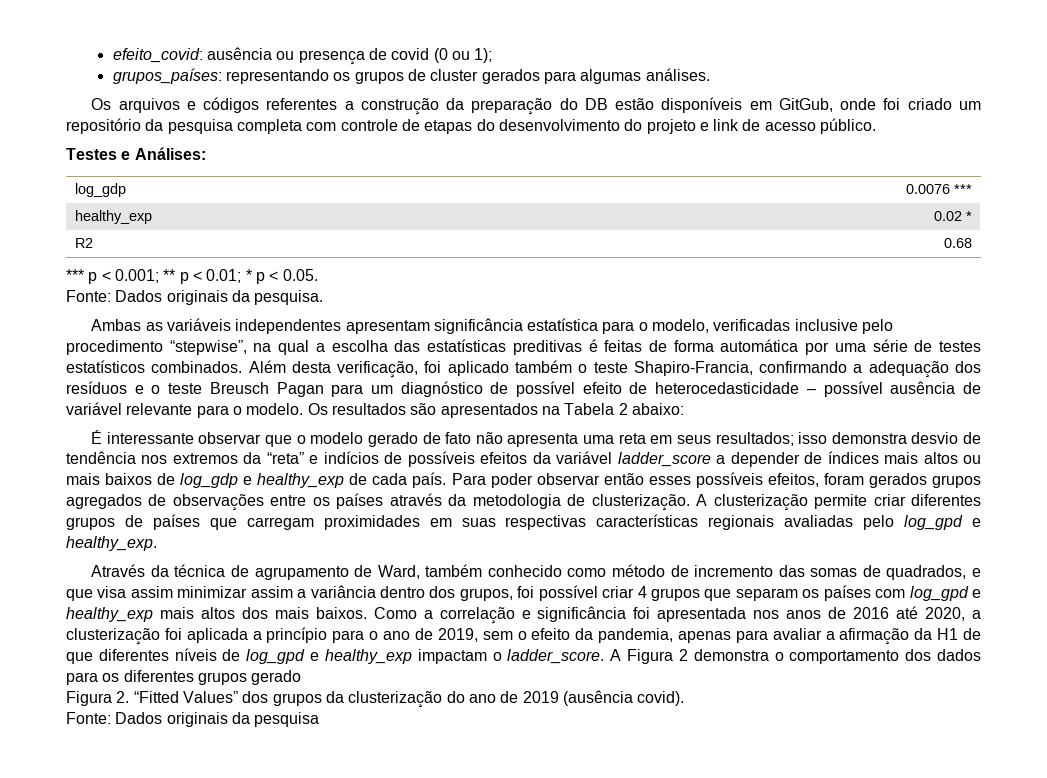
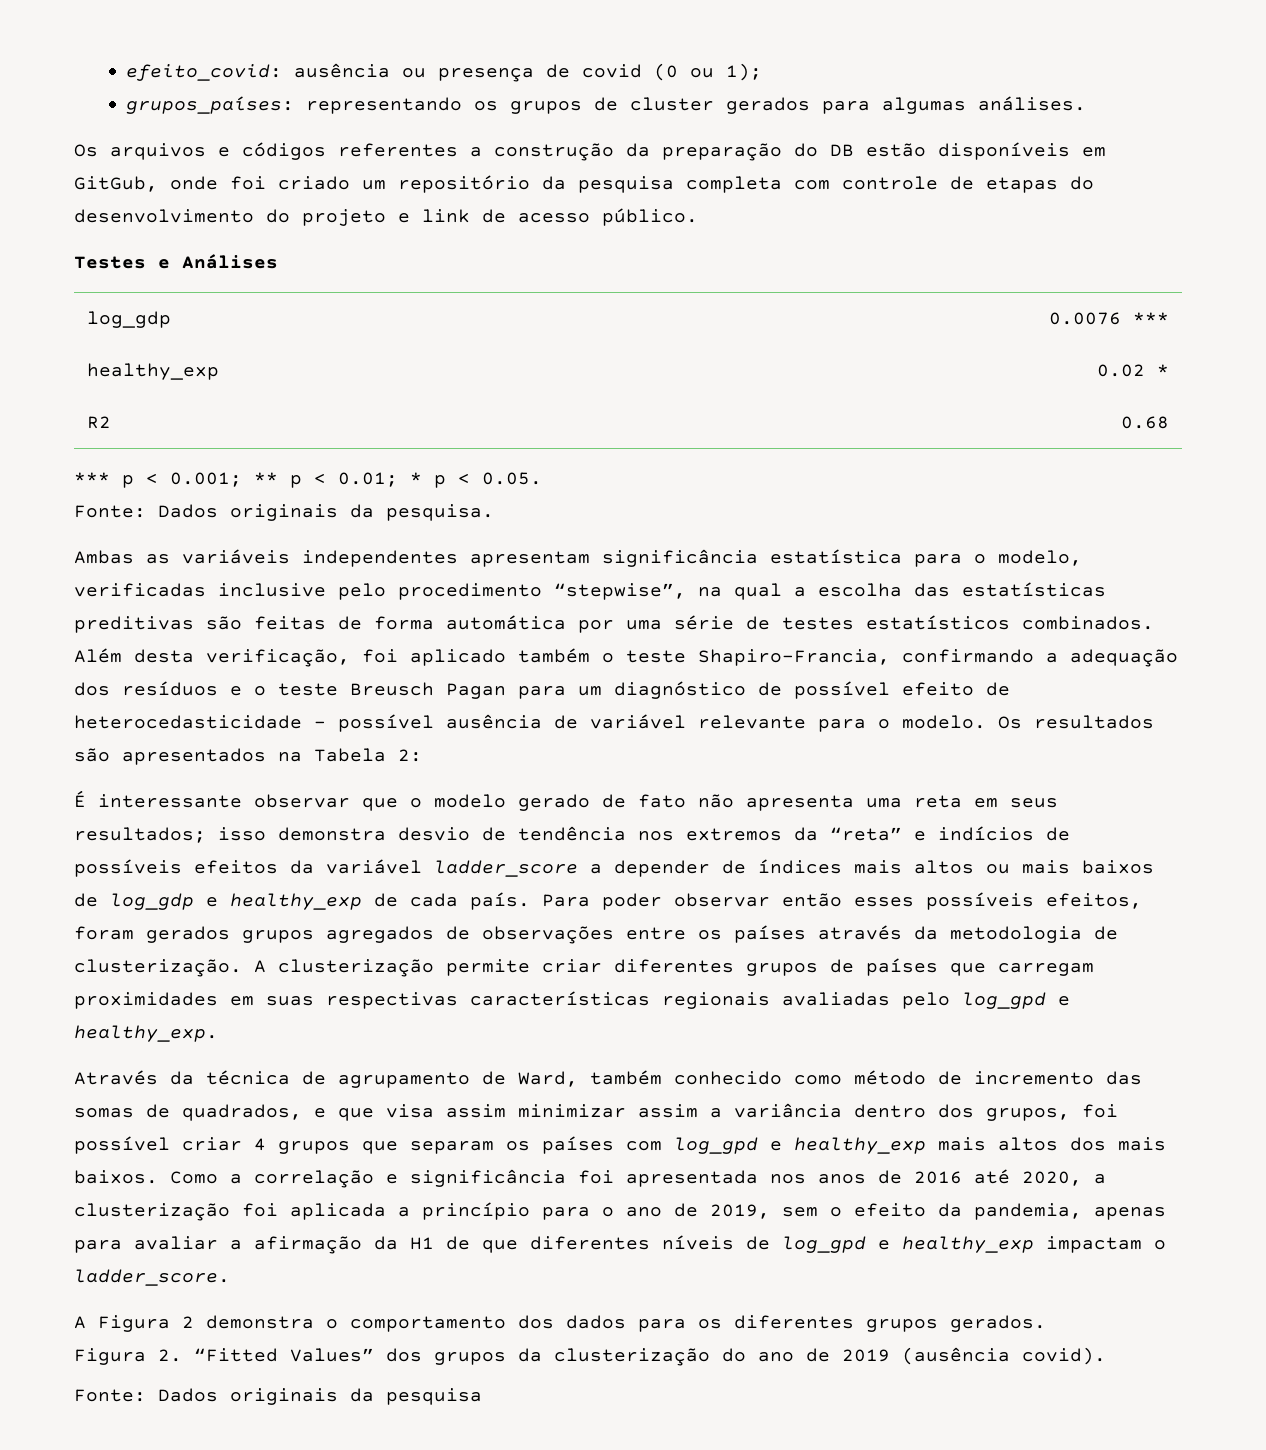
- Testes e Análises:
+ Testes e Análises
- Ambas as variáveis independentes apresentam significância estatística para o modelo, verificadas inclusive pelo procedimento “stepwise”, na qual a escolha das estatísticas preditivas é feitas de forma automática por uma série de testes estatísticos combinados.
+ Ambas as variáveis independentes apresentam significância estatística para o modelo, verificadas inclusive pelo procedimento “stepwise”, na qual a escolha das estatísticas preditivas são feitas de forma automática por uma série de testes estatísticos combinados.
- Os resultados são apresentados na Tabela 2 abaixo:
+ Os resultados são apresentados na Tabela 2:
- Como a correlação e significância foi apresentada nos anos de 2016 até 2020, a clusterização foi aplicada a princípio para o ano de 2019, sem o efeito da pandemia, apenas para avaliar a afirmação da H1 de que diferentes níveis de log_gpd e healthy_exp impactam o ladder_score. A Figura 2 demonstra o comportamento dos dados para os diferentes grupos gerado
+ Como a correlação e significância foi apresentada nos anos de 2016 até 2020, a clusterização foi aplicada a princípio para o ano de 2019, sem o efeito da pandemia, apenas para avaliar a afirmação da H1 de que diferentes níveis de log_gpd e healthy_exp impactam o ladder_score.
+ A Figura 2 demonstra o comportamento dos dados para os diferentes grupos gerados.

